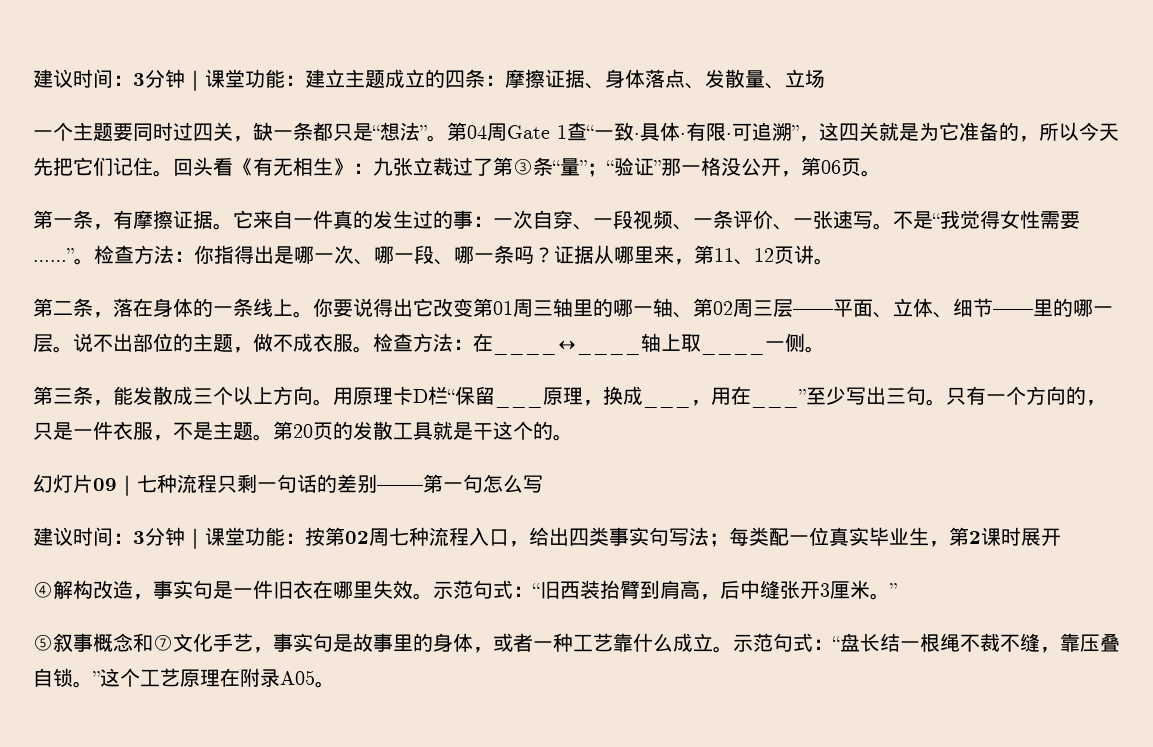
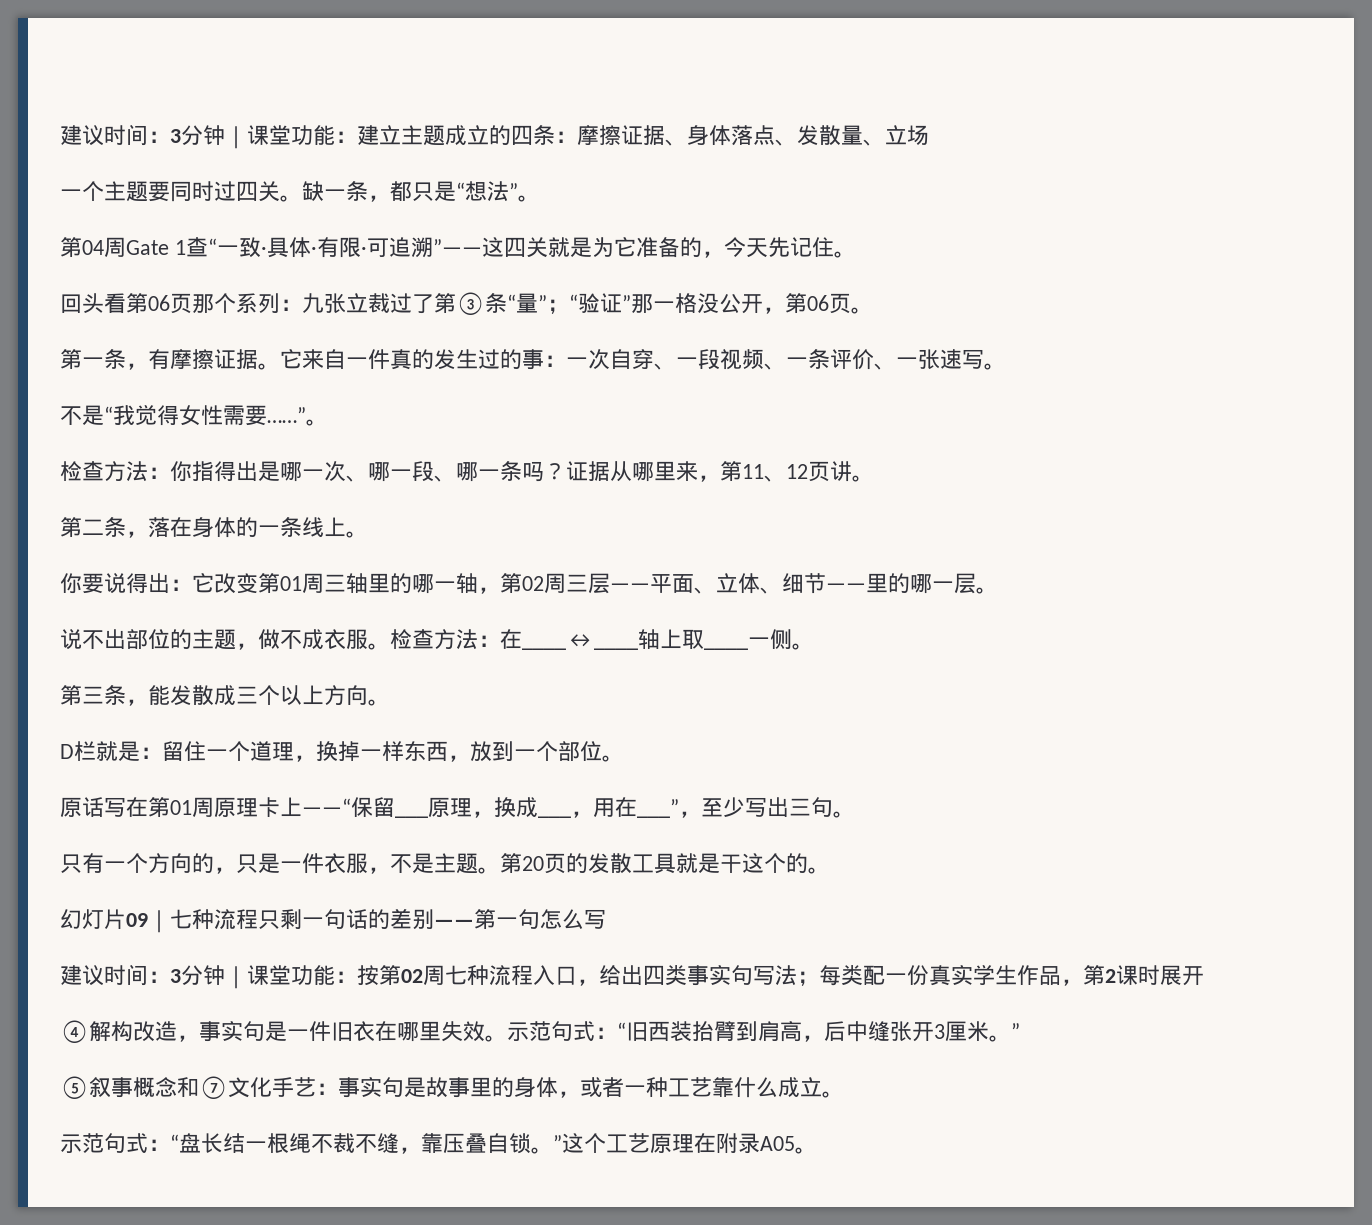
- 一个主题要同时过四关，缺一条都只是“想法”。第04周Gate 1查“一致·具体·有限·可追溯”，这四关就是为它准备的，所以今天先把它们记住。回头看《有无相生》：九张立裁过了第③条“量”；“验证”那一格没公开，第06页。
+ 一个主题要同时过四关。缺一条，都只是“想法”。
+ 第04周Gate 1查“一致·具体·有限·可追溯”——这四关就是为它准备的，今天先记住。
+ 回头看第06页那个系列：九张立裁过了第③条“量”；“验证”那一格没公开，第06页。
- 它来自一件真的发生过的事：一次自穿、一段视频、一条评价、一张速写。不是“我觉得女性需要……”。检查方法：你指得出是哪一次、哪一段、哪一条吗？
+ 它来自一件真的发生过的事：一次自穿、一段视频、一条评价、一张速写。
+ 不是“我觉得女性需要……”。
+ 检查方法：你指得出是哪一次、哪一段、哪一条吗？
- 第二条，落在身体的一条线上。你要说得出它改变第01周三轴里的哪一轴、第02周三层——平面、立体、细节——里的哪一层。说不出部位的主题，做不成衣服。
+ 第二条，落在身体的一条线上。
+ 你要说得出：它改变第01周三轴里的哪一轴，第02周三层——平面、立体、细节——里的哪一层。
+ 说不出部位的主题，做不成衣服。
- 第三条，能发散成三个以上方向。用原理卡D栏“保留___原理，换成___，用在___”至少写出三句。只有一个方向的，只是一件衣服，不是主题。
+ 第三条，能发散成三个以上方向。
+ D栏就是：留住一个道理，换掉一样东西，放到一个部位。
+ 原话写在第01周原理卡上——“保留___原理，换成___，用在___”，至少写出三句。
+ 只有一个方向的，只是一件衣服，不是主题。
- 建议时间：3分钟｜课堂功能：按第02周七种流程入口，给出四类事实句写法；每类配一位真实毕业生，第2课时展开
+ 建议时间：3分钟｜课堂功能：按第02周七种流程入口，给出四类事实句写法；每类配一份真实学生作品，第2课时展开
- ⑤叙事概念和⑦文化手艺，事实句是故事里的身体，或者一种工艺靠什么成立。示范句式：“盘长结一根绳不裁不缝，靠压叠自锁。”这个工艺原理在附录A05。
+ ⑤叙事概念和⑦文化手艺：事实句是故事里的身体，或者一种工艺靠什么成立。
+ 示范句式：“盘长结一根绳不裁不缝，靠压叠自锁。”这个工艺原理在附录A05。

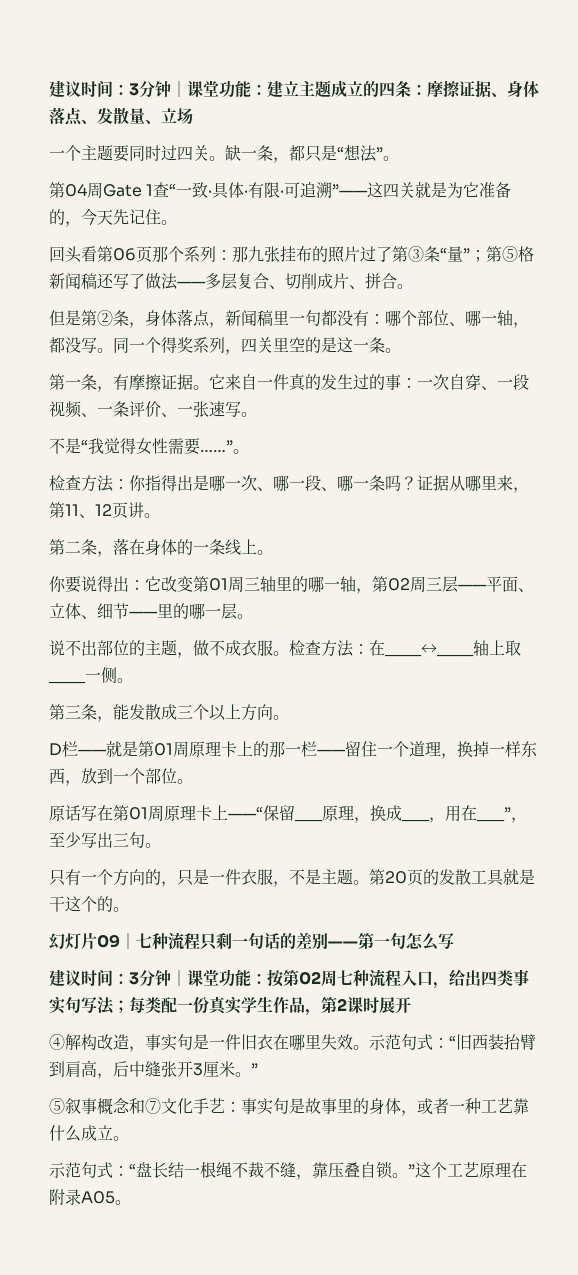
- 回头看第06页那个系列：九张立裁过了第③条“量”；“验证”那一格没公开，第06页。
+ 回头看第06页那个系列：那九张挂布的照片过了第③条“量”；第⑤格新闻稿还写了做法——多层复合、切削成片、拼合。
+ 但是第②条，身体落点，新闻稿里一句都没有：哪个部位、哪一轴，都没写。同一个得奖系列，四关里空的是这一条。
- D栏就是：留住一个道理，换掉一样东西，放到一个部位。
+ D栏——就是第01周原理卡上的那一栏——留住一个道理，换掉一样东西，放到一个部位。

